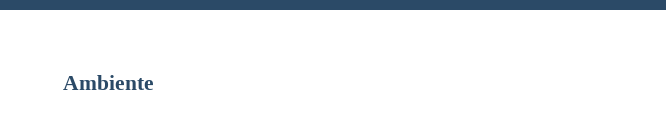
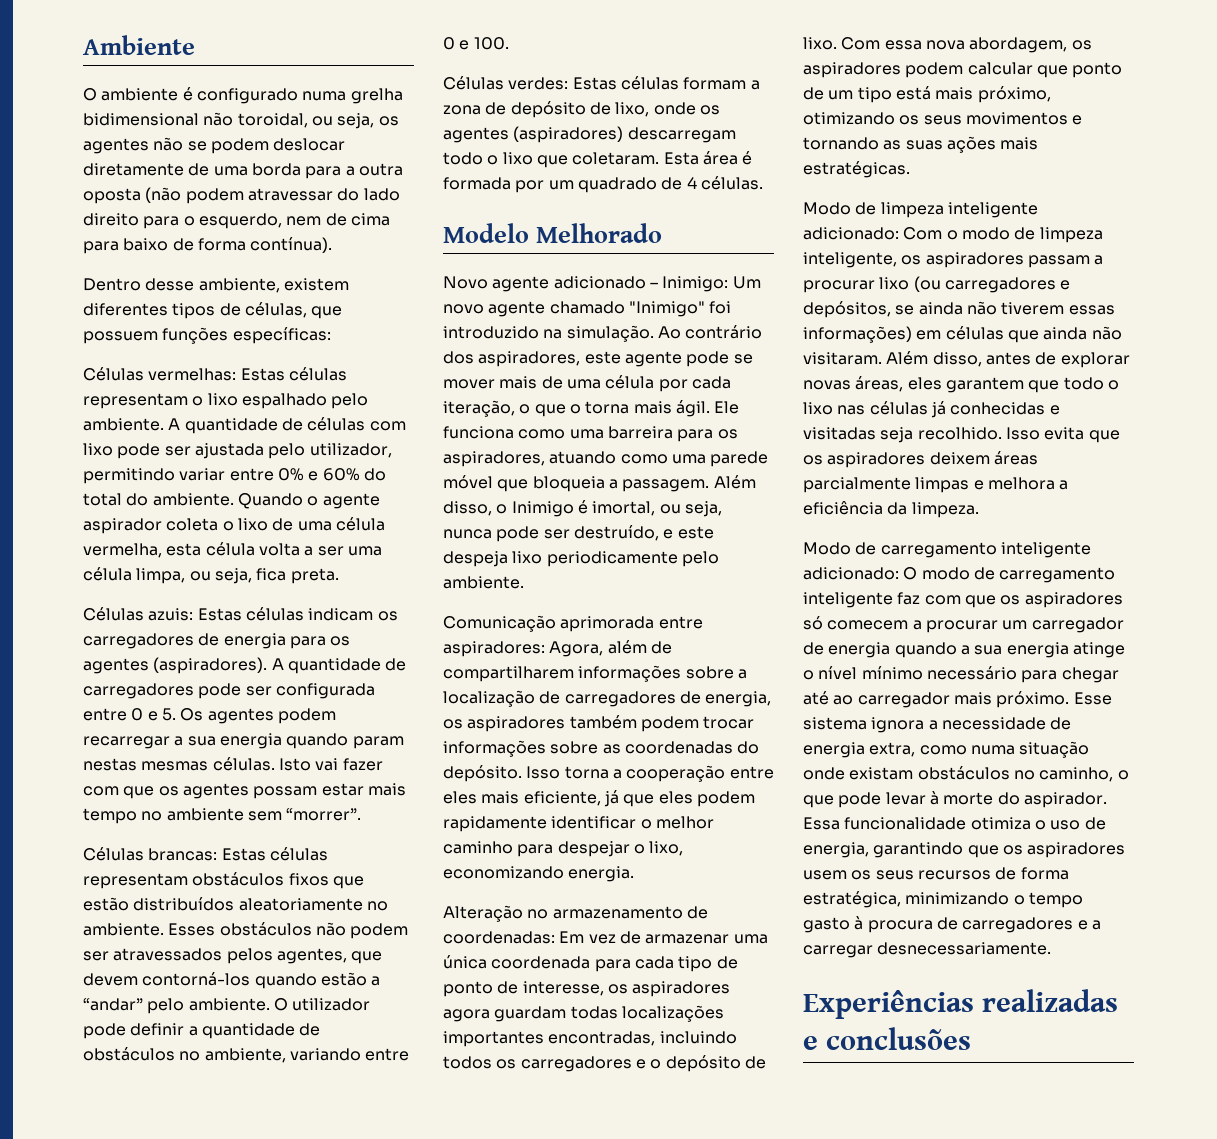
+ O ambiente é configurado numa grelha bidimensional não toroidal, ou seja, os agentes não se podem deslocar diretamente de uma borda para a outra oposta (não podem atravessar do lado direito para o esquerdo, nem de cima para baixo de forma contínua).
+ Dentro desse ambiente, existem diferentes tipos de células, que possuem funções específicas:
+ Células vermelhas: Estas células representam o lixo espalhado pelo ambiente. A quantidade de células com lixo pode ser ajustada pelo utilizador, permitindo variar entre 0% e 60% do total do ambiente. Quando o agente aspirador coleta o lixo de uma célula vermelha, esta célula volta a ser uma célula limpa, ou seja, fica preta.
+ Células azuis: Estas células indicam os carregadores de energia para os agentes (aspiradores). A quantidade de carregadores pode ser configurada entre 0 e 5. Os agentes podem recarregar a sua energia quando param nestas mesmas células. Isto vai fazer com que os agentes possam estar mais tempo no ambiente sem “morrer”.
+ Células brancas: Estas células representam obstáculos fixos que estão distribuídos aleatoriamente no ambiente. Esses obstáculos não podem ser atravessados pelos agentes, que devem contorná-los quando estão a “andar” pelo ambiente. O utilizador pode definir a quantidade de obstáculos no ambiente, variando entre 0 e 100.
+ Células verdes: Estas células formam a zona de depósito de lixo, onde os agentes (aspiradores) descarregam todo o lixo que coletaram. Esta área é formada por um quadrado de 4 células.
+ Modelo Melhorado
+ Novo agente adicionado – Inimigo: Um novo agente chamado "Inimigo" foi introduzido na simulação. Ao contrário dos aspiradores, este agente pode se mover mais de uma célula por cada iteração, o que o torna mais ágil. Ele funciona como uma barreira para os aspiradores, atuando como uma parede móvel que bloqueia a passagem. Além disso, o Inimigo é imortal, ou seja, nunca pode ser destruído, e este despeja lixo periodicamente pelo ambiente.
+ Comunicação aprimorada entre aspiradores: Agora, além de compartilharem informações sobre a localização de carregadores de energia, os aspiradores também podem trocar informações sobre as coordenadas do depósito. Isso torna a cooperação entre eles mais eficiente, já que eles podem rapidamente identificar o melhor caminho para despejar o lixo, economizando energia.
+ Alteração no armazenamento de coordenadas: Em vez de armazenar uma única coordenada para cada tipo de ponto de interesse, os aspiradores agora guardam todas localizações importantes encontradas, incluindo todos os carregadores e o depósito de lixo. Com essa nova abordagem, os aspiradores podem calcular que ponto de um tipo está mais próximo, otimizando os seus movimentos e tornando as suas ações mais estratégicas.
+ Modo de limpeza inteligente adicionado: Com o modo de limpeza inteligente, os aspiradores passam a procurar lixo (ou carregadores e depósitos, se ainda não tiverem essas informações) em células que ainda não visitaram. Além disso, antes de explorar novas áreas, eles garantem que todo o lixo nas células já conhecidas e visitadas seja recolhido. Isso evita que os aspiradores deixem áreas parcialmente limpas e melhora a eficiência da limpeza.
+ Modo de carregamento inteligente adicionado: O modo de carregamento inteligente faz com que os aspiradores só comecem a procurar um carregador de energia quando a sua energia atinge o nível mínimo necessário para chegar até ao carregador mais próximo. Esse sistema ignora a necessidade de energia extra, como numa situação onde existam obstáculos no caminho, o que pode levar à morte do aspirador. Essa funcionalidade otimiza o uso de energia, garantindo que os aspiradores usem os seus recursos de forma estratégica, minimizando o tempo gasto à procura de carregadores e a carregar desnecessariamente.
+ Experiências realizadas e conclusões

